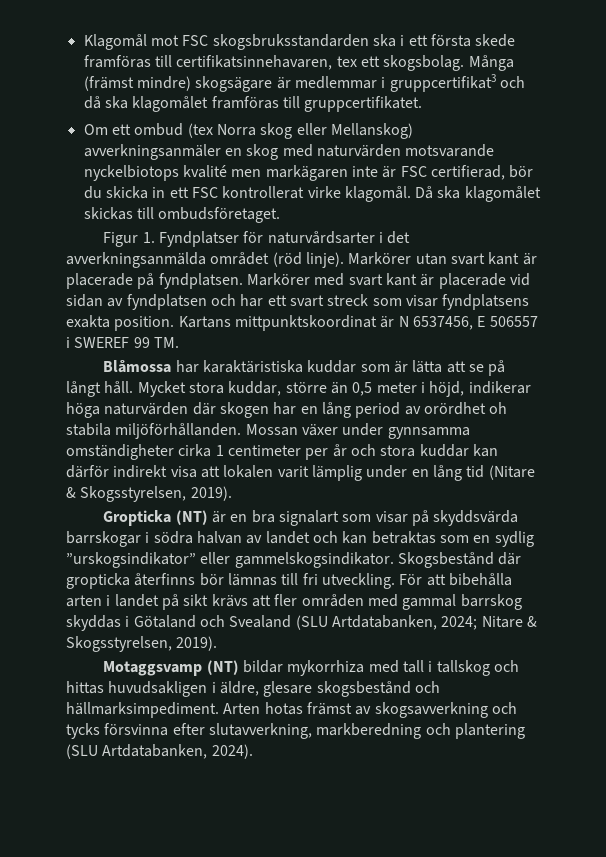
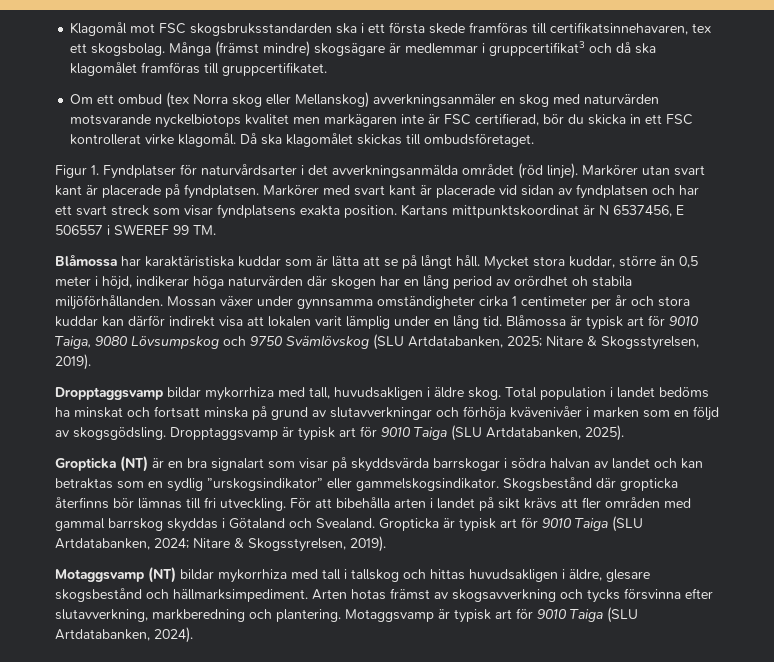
- Om ett ombud (tex Norra skog eller Mellanskog) avverkningsanmäler en skog med naturvärden motsvarande nyckelbiotops kvalité men markägaren inte är FSC certifierad, bör du skicka in ett FSC kontrollerat virke klagomål.
+ Om ett ombud (tex Norra skog eller Mellanskog) avverkningsanmäler en skog med naturvärden motsvarande nyckelbiotops kvalitet men markägaren inte är FSC certifierad, bör du skicka in ett FSC kontrollerat virke klagomål.
- Mossan växer under gynnsamma omständigheter cirka 1 centimeter per år och stora kuddar kan därför indirekt visa att lokalen varit lämplig under en lång tid (Nitare & Skogsstyrelsen, 2019).
+ Mossan växer under gynnsamma omständigheter cirka 1 centimeter per år och stora kuddar kan därför indirekt visa att lokalen varit lämplig under en lång tid. Blåmossa är typisk art för 9010 Taiga, 9080 Lövsumpskog och 9750 Svämlövskog (SLU Artdatabanken, 2025; Nitare & Skogsstyrelsen, 2019).
+ Dropptaggsvamp bildar mykorrhiza med tall, huvudsakligen i äldre skog. Total population i landet bedöms ha minskat och fortsatt minska på grund av slutavverkningar och förhöja kvävenivåer i marken som en följd av skogsgödsling. Dropptaggsvamp är typisk art för 9010 Taiga (SLU Artdatabanken, 2025).
- För att bibehålla arten i landet på sikt krävs att fler områden med gammal barrskog skyddas i Götaland och Svealand (SLU Artdatabanken, 2024; Nitare & Skogsstyrelsen, 2019).
+ För att bibehålla arten i landet på sikt krävs att fler områden med gammal barrskog skyddas i Götaland och Svealand. Gropticka är typisk art för 9010 Taiga (SLU Artdatabanken, 2024; Nitare & Skogsstyrelsen, 2019).
- Arten hotas främst av skogsavverkning och tycks försvinna efter slutavverkning, markberedning och plantering (SLU Artdatabanken, 2024).
+ Arten hotas främst av skogsavverkning och tycks försvinna efter slutavverkning, markberedning och plantering. Motaggsvamp är typisk art för 9010 Taiga (SLU Artdatabanken, 2024).

